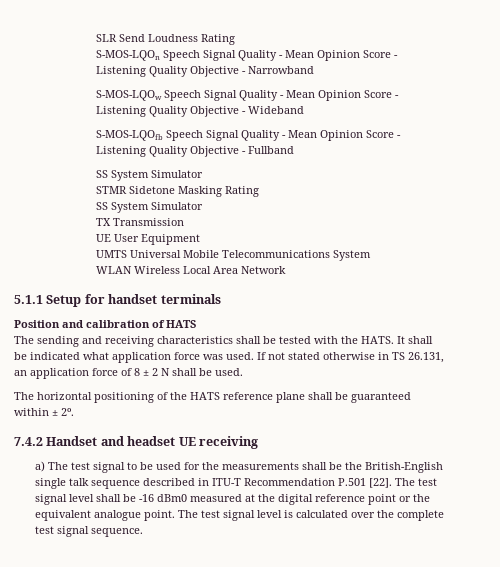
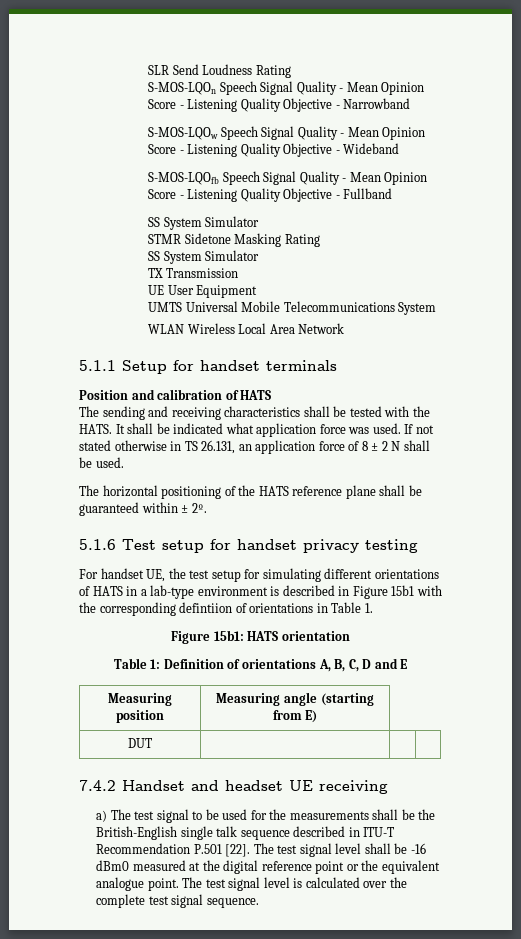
+ 5.1.6 Test setup for handset privacy testing
+ For handset UE, the test setup for simulating different orientations of HATS in a lab-type environment is described in Figure 15b1 with the corresponding defintiion of orientations in Table 1.
+ Figure 15b1: HATS orientation
+ Table 1: Definition of orientations A, B, C, D and E
+ Measuring position | Measuring angle (starting from E)
+ DUT | | |

